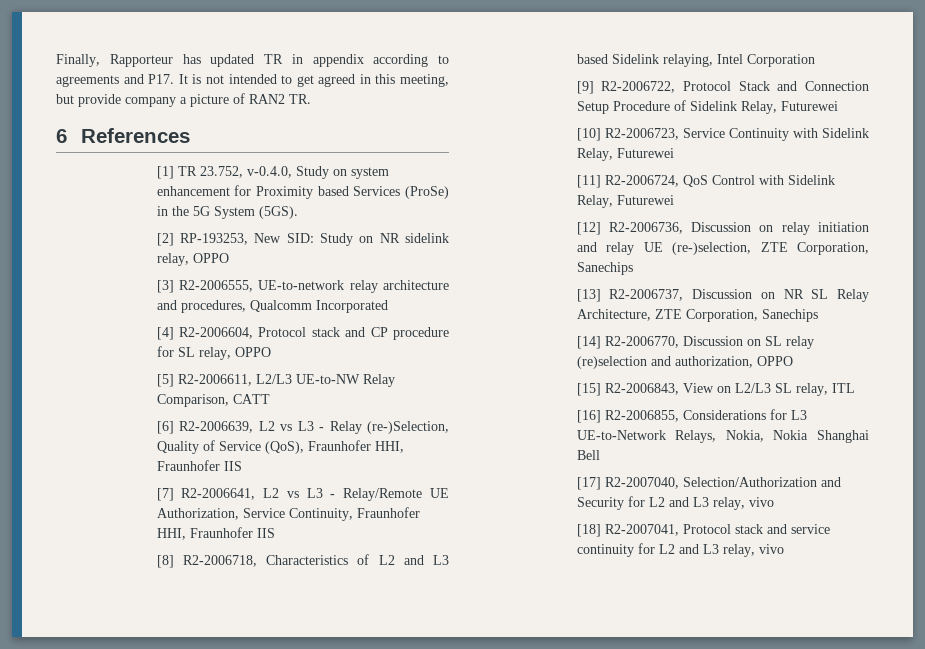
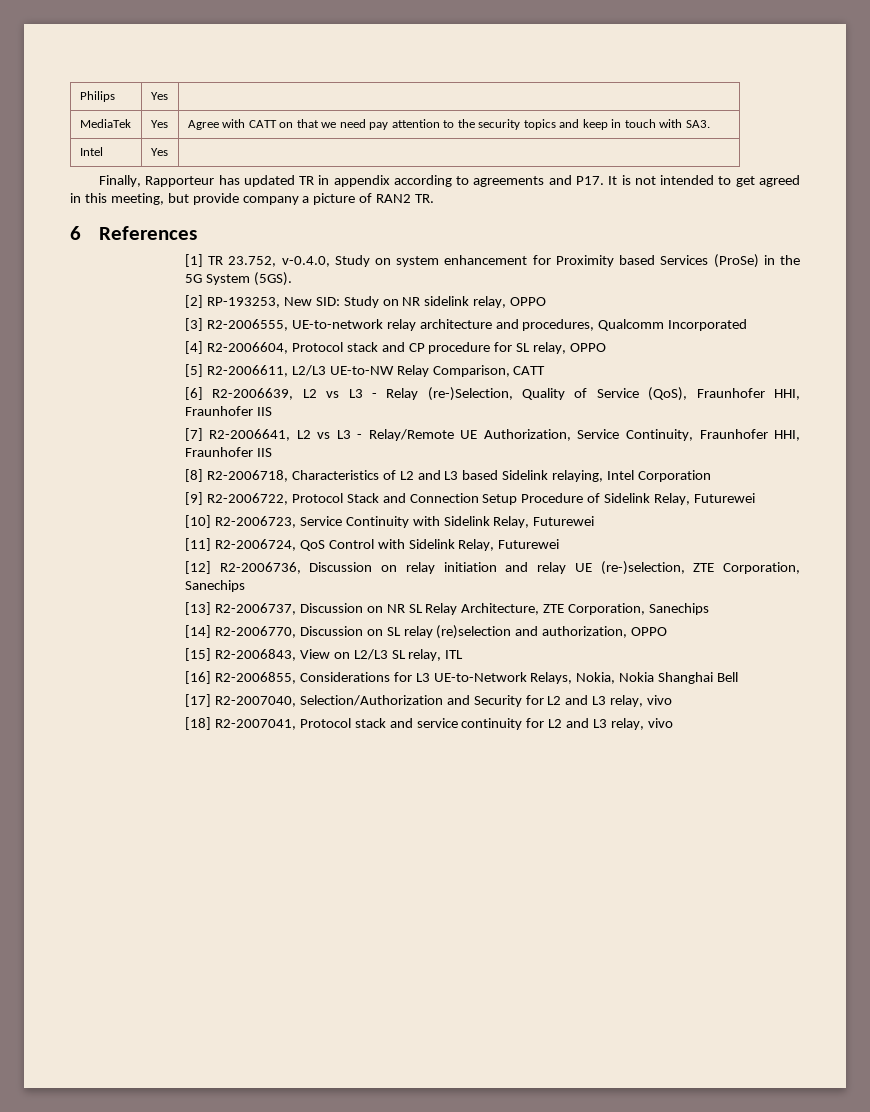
+ Philips | Yes |
+ MediaTek | Yes | Agree with CATT on that we need pay attention to the security topics and keep in touch with SA3.
+ Intel | Yes |

